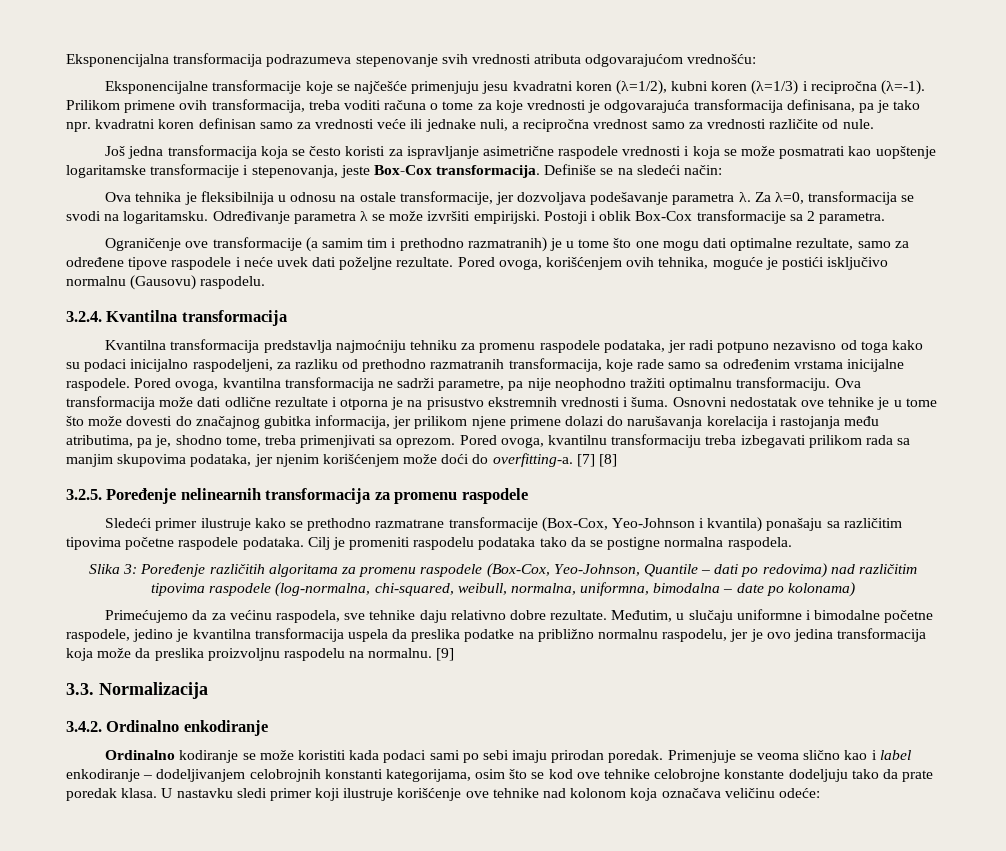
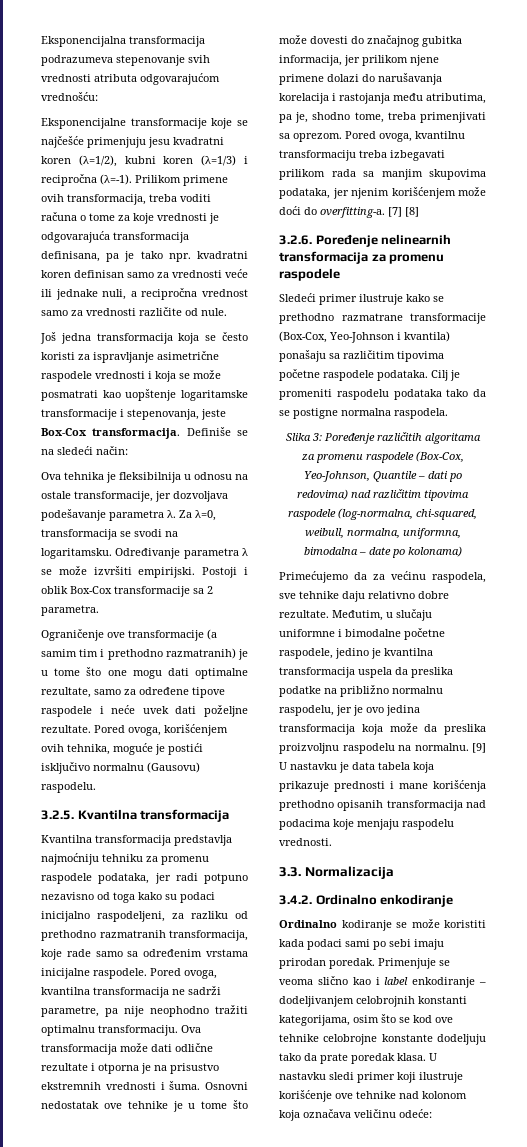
- 3.2.4. Kvantilna transformacija
+ 3.2.5. Kvantilna transformacija
- 3.2.5. Poređenje nelinearnih transformacija za promenu raspodele
+ 3.2.6. Poređenje nelinearnih transformacija za promenu raspodele
- [9]
+ [9] U nastavku je data tabela koja prikazuje prednosti i mane korišćenja prethodno opisanih transformacija nad podacima koje menjaju raspodelu vrednosti.

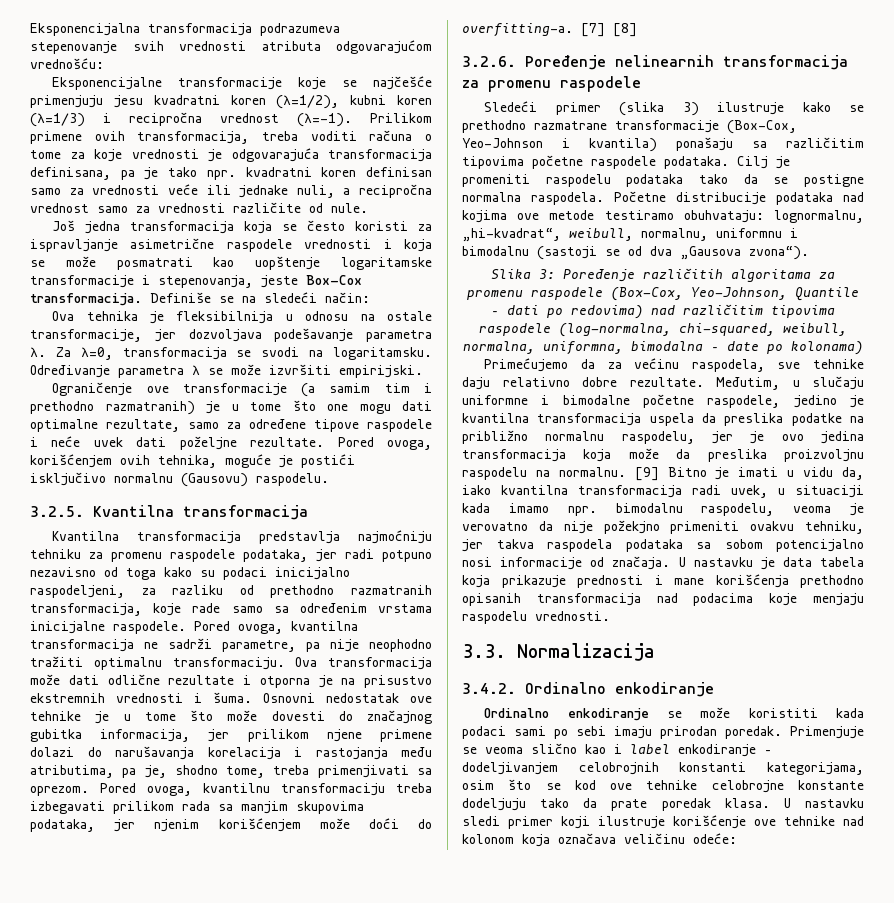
- Eksponencijalne transformacije koje se najčešće primenjuju jesu kvadratni koren (λ=1/2), kubni koren (λ=1/3) i recipročna (λ=-1).
+ Eksponencijalne transformacije koje se najčešće primenjuju jesu kvadratni koren (λ=1/2), kubni koren (λ=1/3) i recipročna vrednost (λ=-1).
- Postoji i oblik Box-Cox transformacije sa 2 parametra.
- Sledeći primer ilustruje kako se prethodno razmatrane transformacije (Box-Cox, Yeo-Johnson i kvantila) ponašaju sa različitim tipovima početne raspodele podataka.
+ Sledeći primer (slika 3) ilustruje kako se prethodno razmatrane transformacije (Box-Cox, Yeo-Johnson i kvantila) ponašaju sa različitim tipovima početne raspodele podataka.
+ Početne distribucije podataka nad kojima ove metode testiramo obuhvataju: lognormalnu, „hi-kvadrat“, weibull, normalnu, uniformnu i bimodalnu (sastoji se od dva „Gausova zvona“).
- [9] U nastavku je data tabela koja prikazuje prednosti i mane korišćenja prethodno opisanih transformacija nad podacima koje menjaju raspodelu vrednosti.
+ [9] Bitno je imati u vidu da, iako kvantilna transformacija radi uvek, u situaciji kada imamo npr. bimodalnu raspodelu, veoma je verovatno da nije požekjno primeniti ovakvu tehniku, jer takva raspodela podataka sa sobom potencijalno nosi informacije od značaja. U nastavku je data tabela koja prikazuje prednosti i mane korišćenja prethodno opisanih transformacija nad podacima koje menjaju raspodelu vrednosti.
- Ordinalno kodiranje se može koristiti kada podaci sami po sebi imaju prirodan poredak.
+ Ordinalno enkodiranje se može koristiti kada podaci sami po sebi imaju prirodan poredak.

